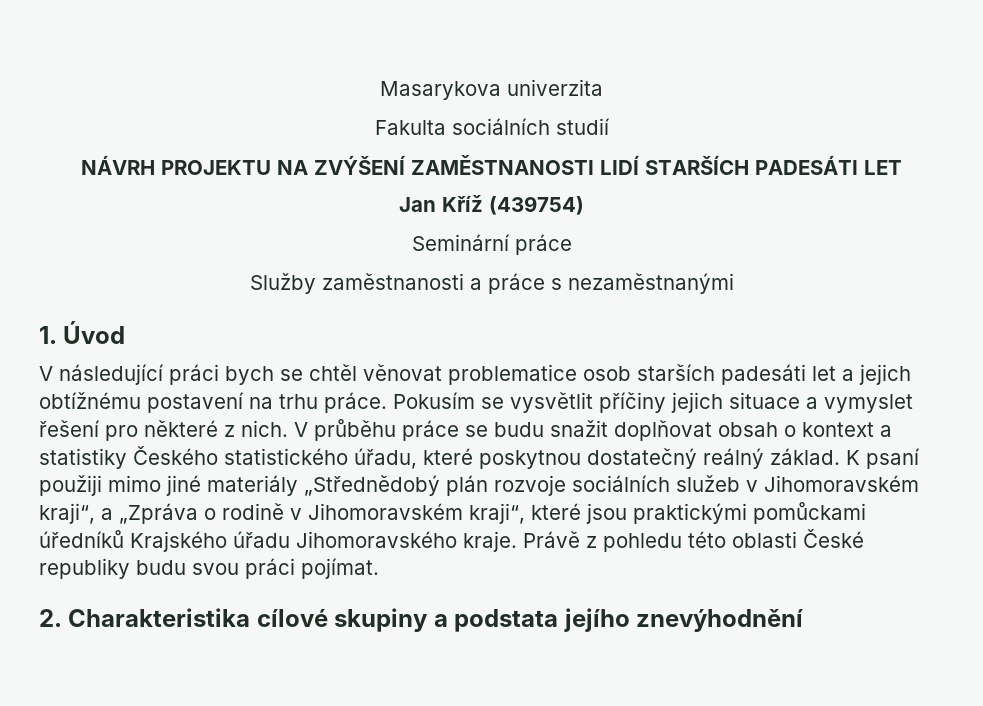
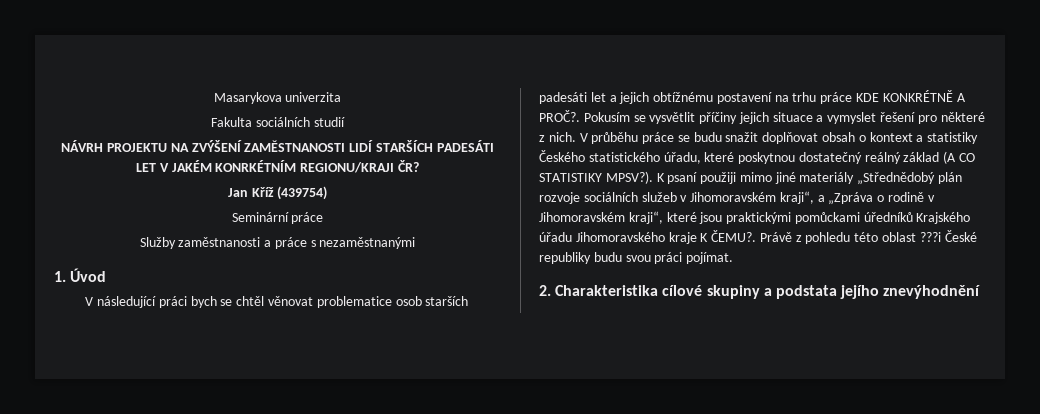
- NÁVRH PROJEKTU NA ZVÝŠENÍ ZAMĚSTNANOSTI LIDÍ STARŠÍCH PADESÁTI LET
+ NÁVRH PROJEKTU NA ZVÝŠENÍ ZAMĚSTNANOSTI LIDÍ STARŠÍCH PADESÁTI LET V JAKÉM KONRKÉTNÍM REGIONU/KRAJI ČR?
- V následující práci bych se chtěl věnovat problematice osob starších padesáti let a jejich obtížnému postavení na trhu práce.
+ V následující práci bych se chtěl věnovat problematice osob starších padesáti let a jejich obtížnému postavení na trhu práce KDE KONKRÉTNĚ A PROČ?.
- V průběhu práce se budu snažit doplňovat obsah o kontext a statistiky Českého statistického úřadu, které poskytnou dostatečný reálný základ.
+ V průběhu práce se budu snažit doplňovat obsah o kontext a statistiky Českého statistického úřadu, které poskytnou dostatečný reálný základ (A CO STATISTIKY MPSV?).
- K psaní použiji mimo jiné materiály „Střednědobý plán rozvoje sociálních služeb v Jihomoravském kraji“, a „Zpráva o rodině v Jihomoravském kraji“, které jsou praktickými pomůckami úředníků Krajského úřadu Jihomoravského kraje.
+ K psaní použiji mimo jiné materiály „Střednědobý plán rozvoje sociálních služeb v Jihomoravském kraji“, a „Zpráva o rodině v Jihomoravském kraji“, které jsou praktickými pomůckami úředníků Krajského úřadu Jihomoravského kraje K ČEMU?.
- Právě z pohledu této oblasti České republiky budu svou práci pojímat.
+ Právě z pohledu této oblast ???i České republiky budu svou práci pojímat.

